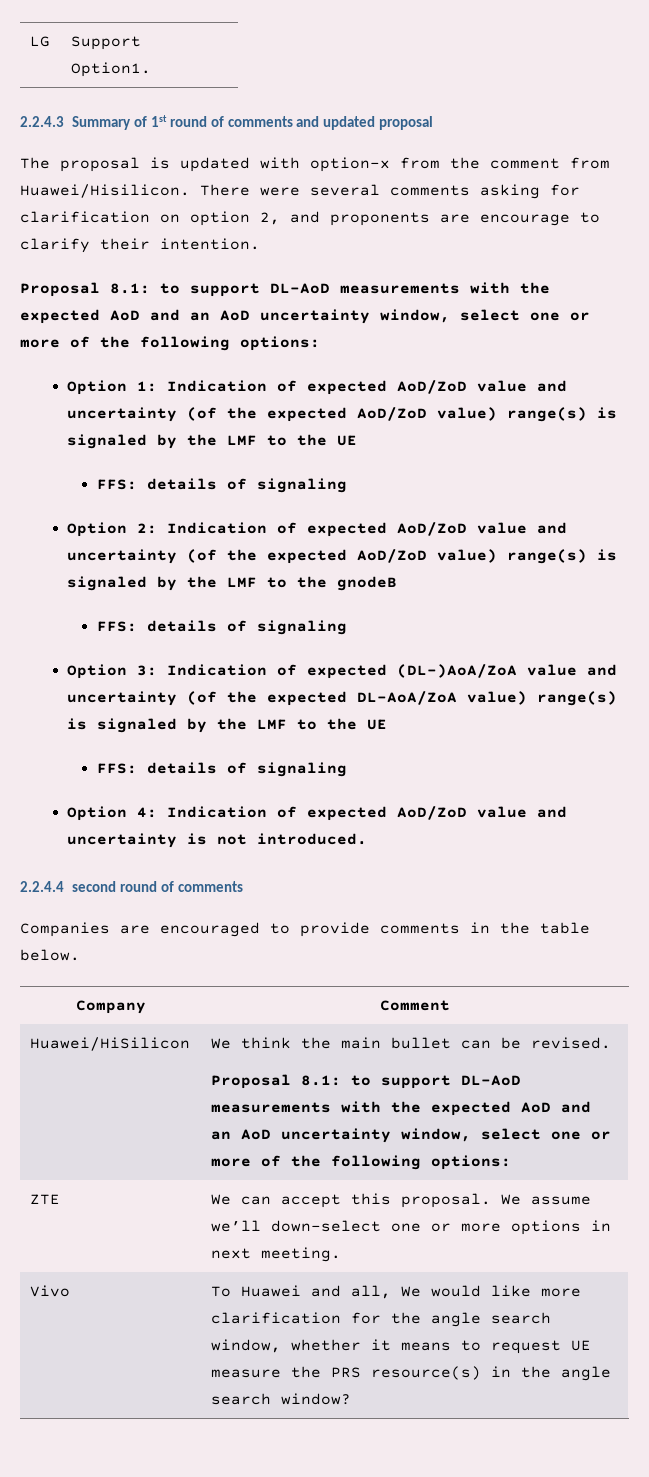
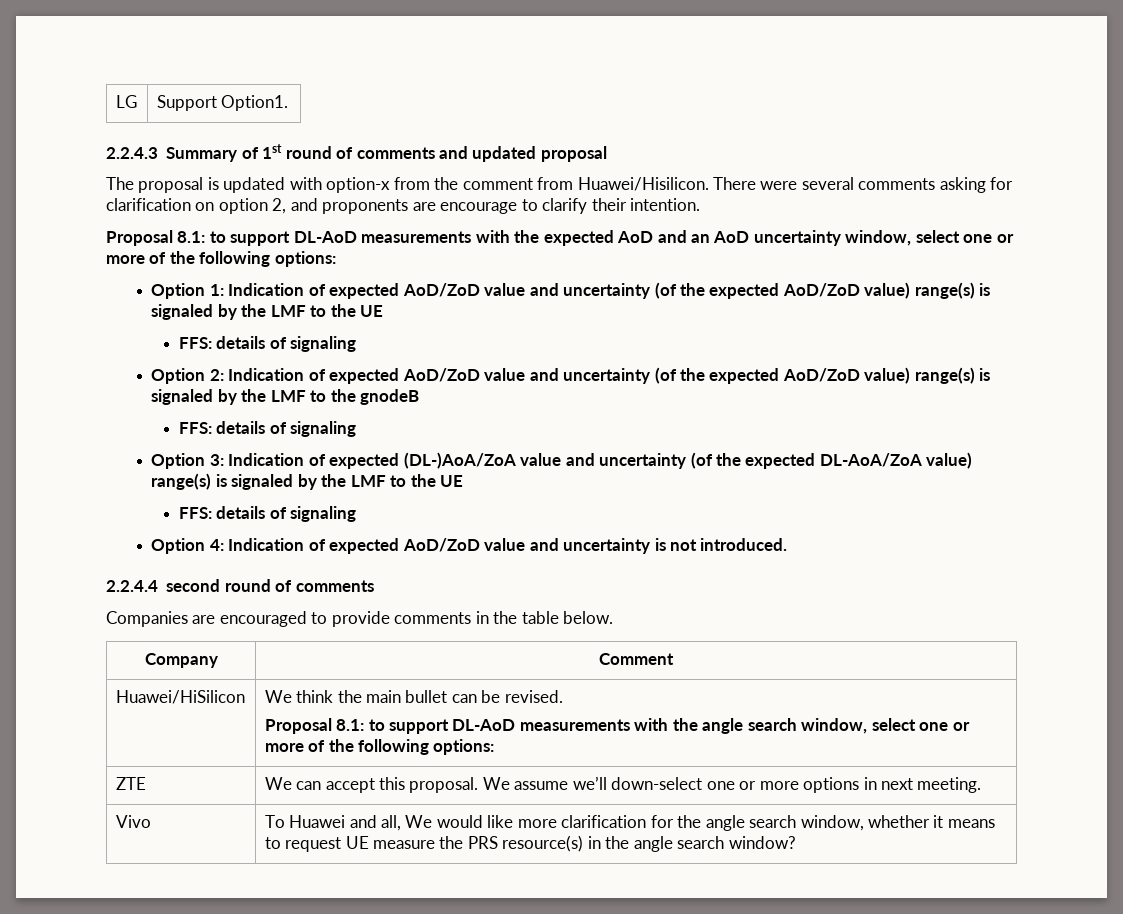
  Huawei/HiSilicon | We think the main bullet can be revised.
- Proposal 8.1: to support DL-AoD measurements with the expected AoD and an AoD uncertainty window, select one or more of the following options:
+ Proposal 8.1: to support DL-AoD measurements with the angle search window, select one or more of the following options:

